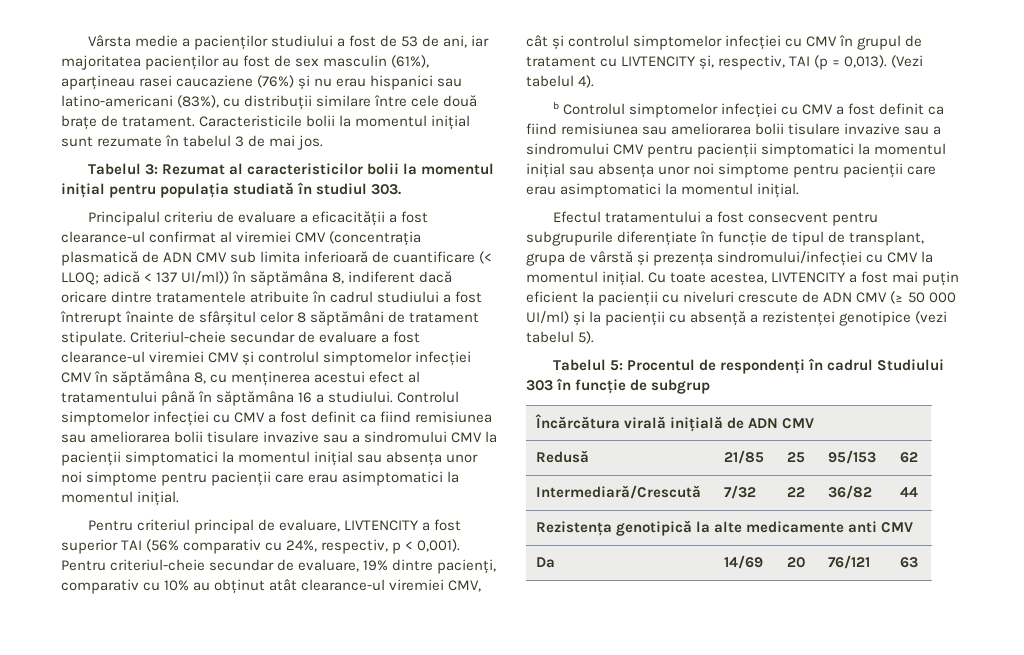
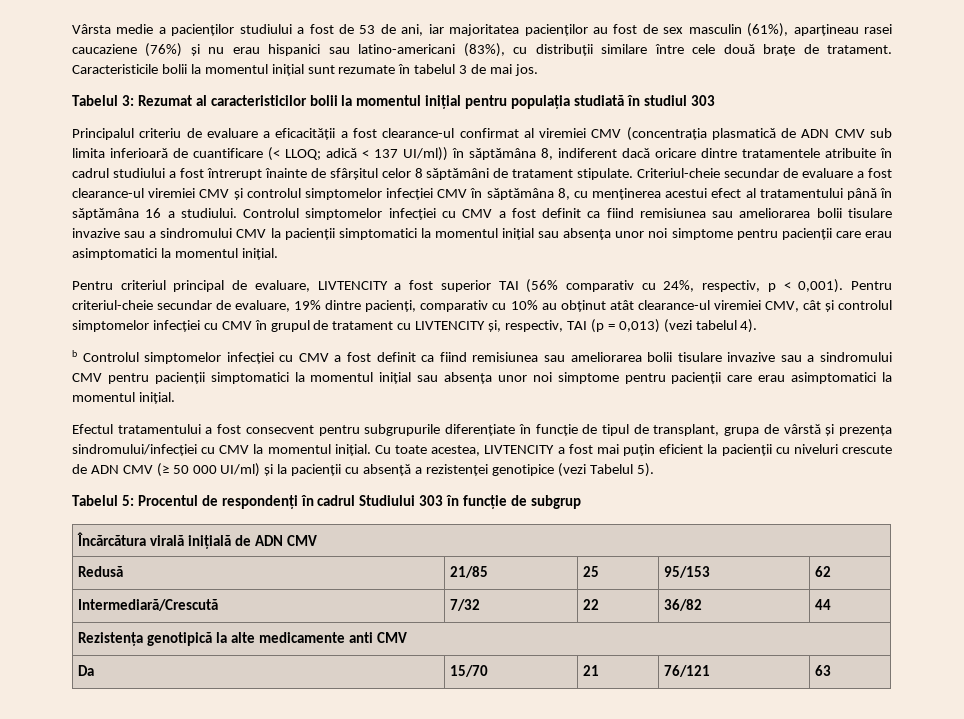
- Tabelul 3: Rezumat al caracteristicilor bolii la momentul inițial pentru populația studiată în studiul 303.
+ Tabelul 3: Rezumat al caracteristicilor bolii la momentul inițial pentru populația studiată în studiul 303
- Pentru criteriul-cheie secundar de evaluare, 19% dintre pacienți, comparativ cu 10% au obținut atât clearance-ul viremiei CMV, cât și controlul simptomelor infecției cu CMV în grupul de tratament cu LIVTENCITY și, respectiv, TAI (p = 0,013). (Vezi tabelul 4).
+ Pentru criteriul-cheie secundar de evaluare, 19% dintre pacienți, comparativ cu 10% au obținut atât clearance-ul viremiei CMV, cât și controlul simptomelor infecției cu CMV în grupul de tratament cu LIVTENCITY și, respectiv, TAI (p = 0,013) (vezi tabelul 4).
- Cu toate acestea, LIVTENCITY a fost mai puțin eficient la pacienții cu niveluri crescute de ADN CMV (≥ 50 000 UI/ml) și la pacienții cu absență a rezistenței genotipice (vezi tabelul 5).
+ Cu toate acestea, LIVTENCITY a fost mai puțin eficient la pacienții cu niveluri crescute de ADN CMV (≥ 50 000 UI/ml) și la pacienții cu absență a rezistenței genotipice (vezi Tabelul 5).
- Da | 14/69 | 20 | 76/121 | 63
+ Da | 15/70 | 21 | 76/121 | 63

